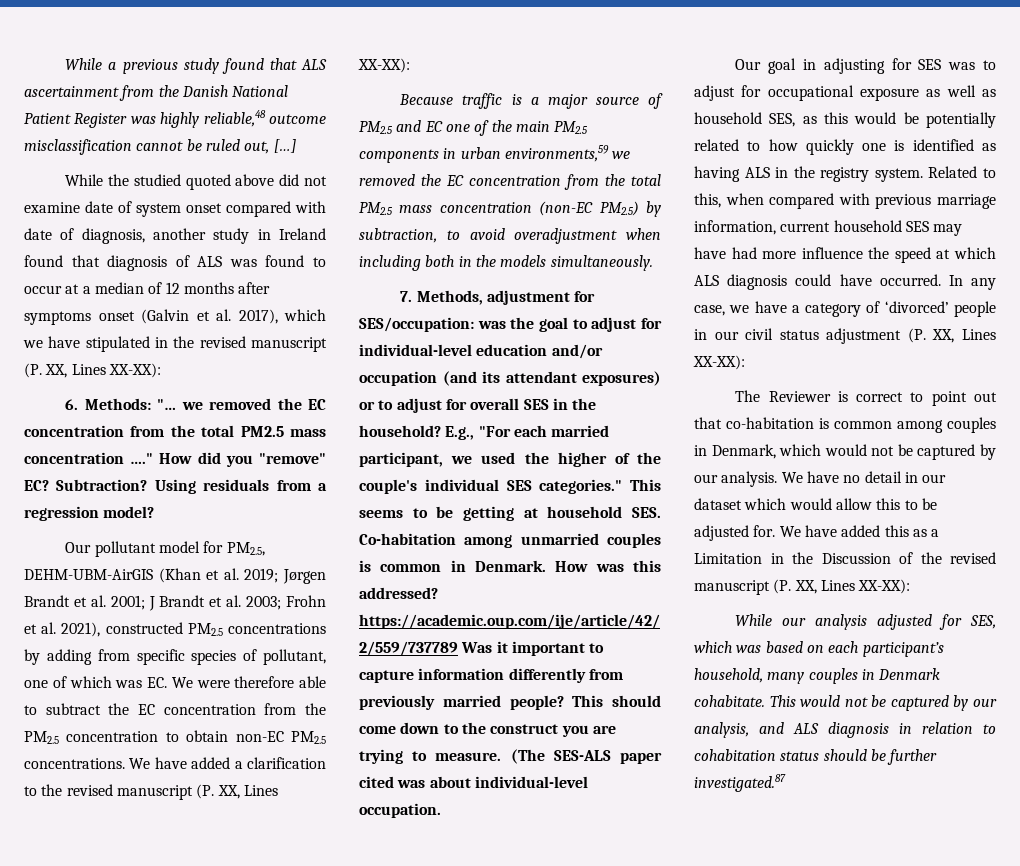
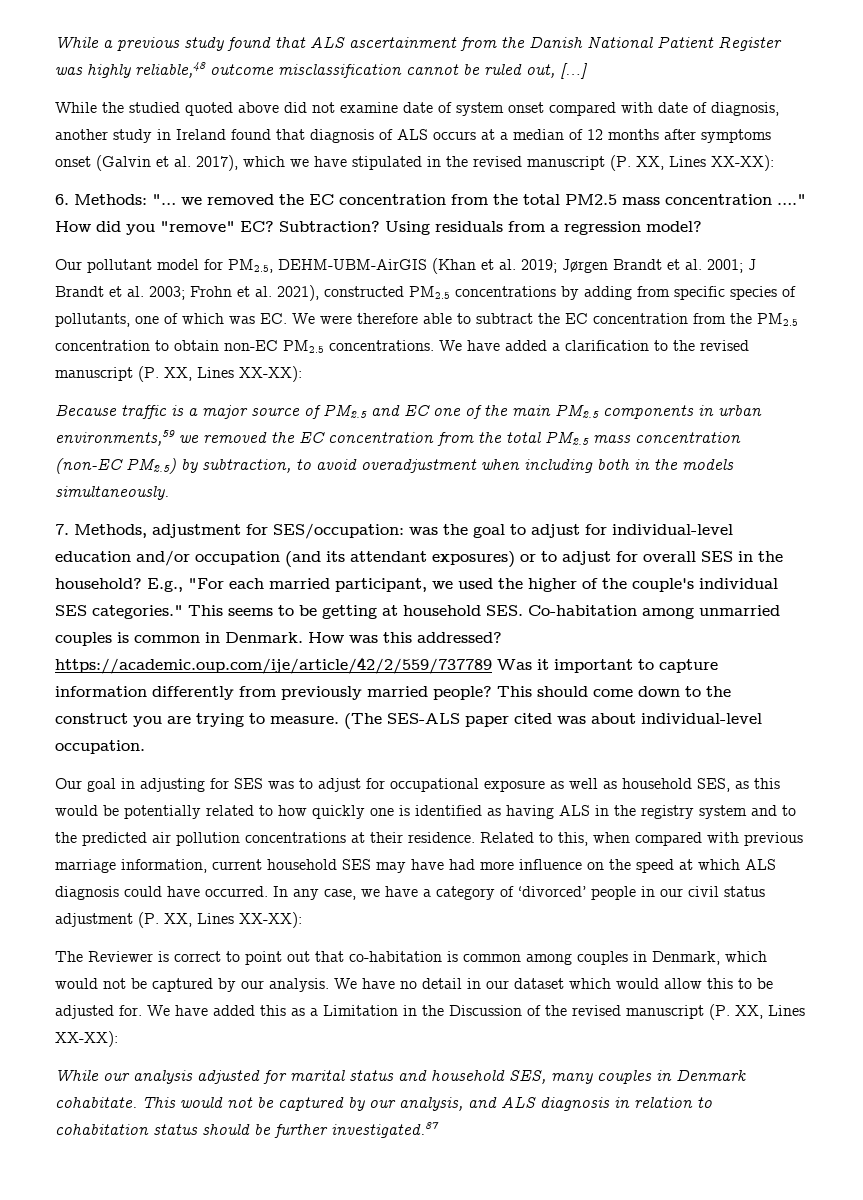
- While the studied quoted above did not examine date of system onset compared with date of diagnosis, another study in Ireland found that diagnosis of ALS was found to occur at a median of 12 months after symptoms onset (Galvin et al. 2017), which we have stipulated in the revised manuscript (P. XX, Lines XX-XX):
+ While the studied quoted above did not examine date of system onset compared with date of diagnosis, another study in Ireland found that diagnosis of ALS occurs at a median of 12 months after symptoms onset (Galvin et al. 2017), which we have stipulated in the revised manuscript (P. XX, Lines XX-XX):
- Our pollutant model for PM2.5, DEHM-UBM-AirGIS (Khan et al. 2019; Jørgen Brandt et al. 2001; J Brandt et al. 2003; Frohn et al. 2021), constructed PM2.5 concentrations by adding from specific species of pollutant, one of which was EC. We were therefore able to subtract the EC concentration from the PM2.5 concentration to obtain non-EC PM2.5 concentrations.
+ Our pollutant model for PM2.5, DEHM-UBM-AirGIS (Khan et al. 2019; Jørgen Brandt et al. 2001; J Brandt et al. 2003; Frohn et al. 2021), constructed PM2.5 concentrations by adding from specific species of pollutants, one of which was EC. We were therefore able to subtract the EC concentration from the PM2.5 concentration to obtain non-EC PM2.5 concentrations.
- Our goal in adjusting for SES was to adjust for occupational exposure as well as household SES, as this would be potentially related to how quickly one is identified as having ALS in the registry system.
+ Our goal in adjusting for SES was to adjust for occupational exposure as well as household SES, as this would be potentially related to how quickly one is identified as having ALS in the registry system and to the predicted air pollution concentrations at their residence.
- Related to this, when compared with previous marriage information, current household SES may have had more influence the speed at which ALS diagnosis could have occurred.
+ Related to this, when compared with previous marriage information, current household SES may have had more influence on the speed at which ALS diagnosis could have occurred.
- While our analysis adjusted for SES, which was based on each participant’s household, many couples in Denmark cohabitate.
+ While our analysis adjusted for marital status and household SES, many couples in Denmark cohabitate.

